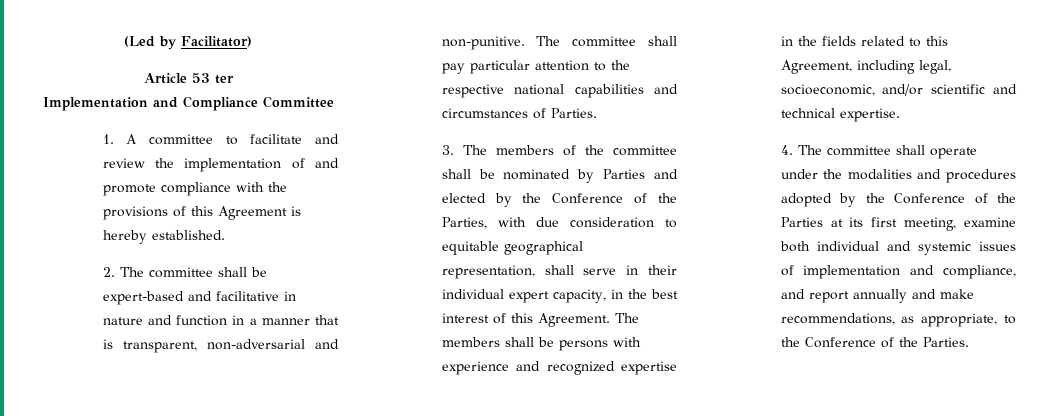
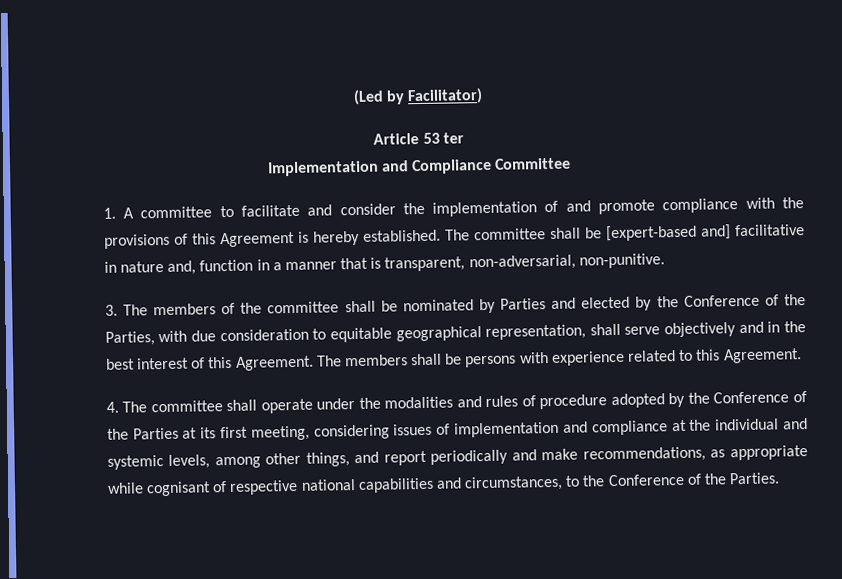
- 1. A committee to facilitate and review the implementation of and promote compliance with the provisions of this Agreement is hereby established.
- 2. The committee shall be expert-based and facilitative in nature and function in a manner that is transparent, non-adversarial and non-punitive. The committee shall pay particular attention to the respective national capabilities and circumstances of Parties.
+ 1. A committee to facilitate and consider the implementation of and promote compliance with the provisions of this Agreement is hereby established. The committee shall be [expert-based and] facilitative in nature and, function in a manner that is transparent, non-adversarial, non-punitive.
- 3. The members of the committee shall be nominated by Parties and elected by the Conference of the Parties, with due consideration to equitable geographical representation, shall serve in their individual expert capacity, in the best interest of this Agreement.
+ 3. The members of the committee shall be nominated by Parties and elected by the Conference of the Parties, with due consideration to equitable geographical representation, shall serve objectively and in the best interest of this Agreement.
- The members shall be persons with experience and recognized expertise in the fields related to this Agreement, including legal, socioeconomic, and/or scientific and technical expertise.
+ The members shall be persons with experience related to this Agreement.
- 4. The committee shall operate under the modalities and procedures adopted by the Conference of the Parties at its first meeting, examine both individual and systemic issues of implementation and compliance, and report annually and make recommendations, as appropriate, to the Conference of the Parties.
+ 4. The committee shall operate under the modalities and rules of procedure adopted by the Conference of the Parties at its first meeting, considering issues of implementation and compliance at the individual and systemic levels, among other things, and report periodically and make recommendations, as appropriate while cognisant of respective national capabilities and circumstances, to the Conference of the Parties.

